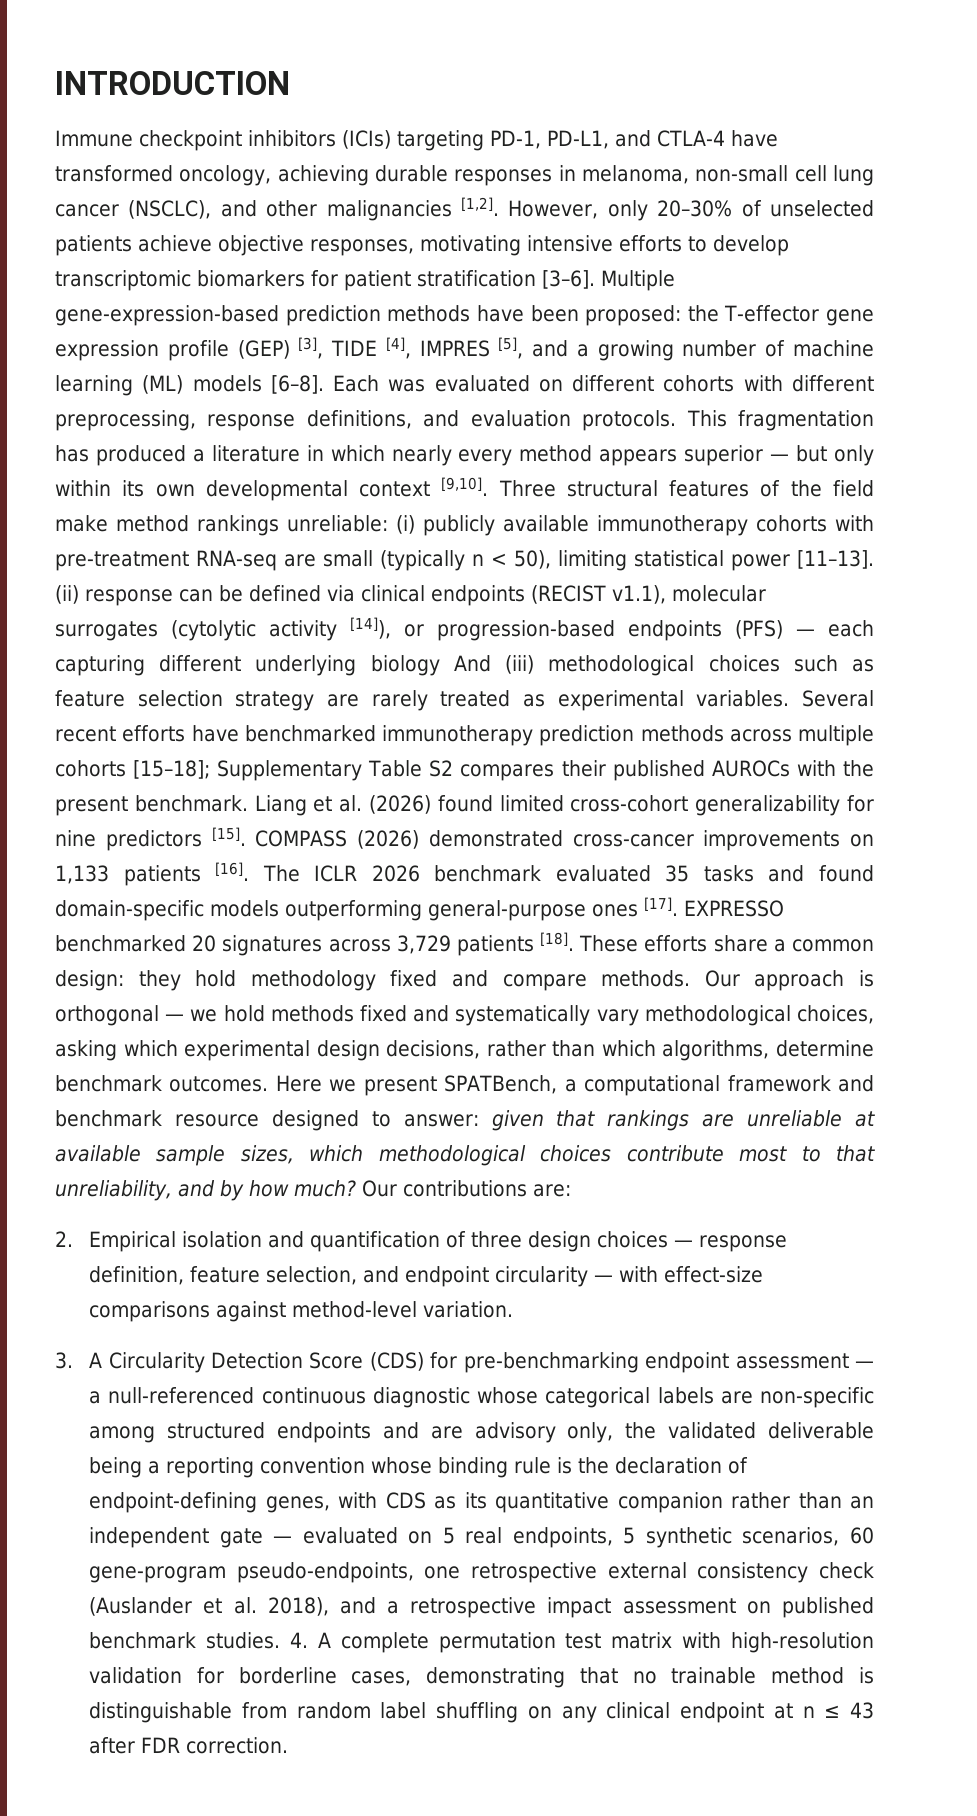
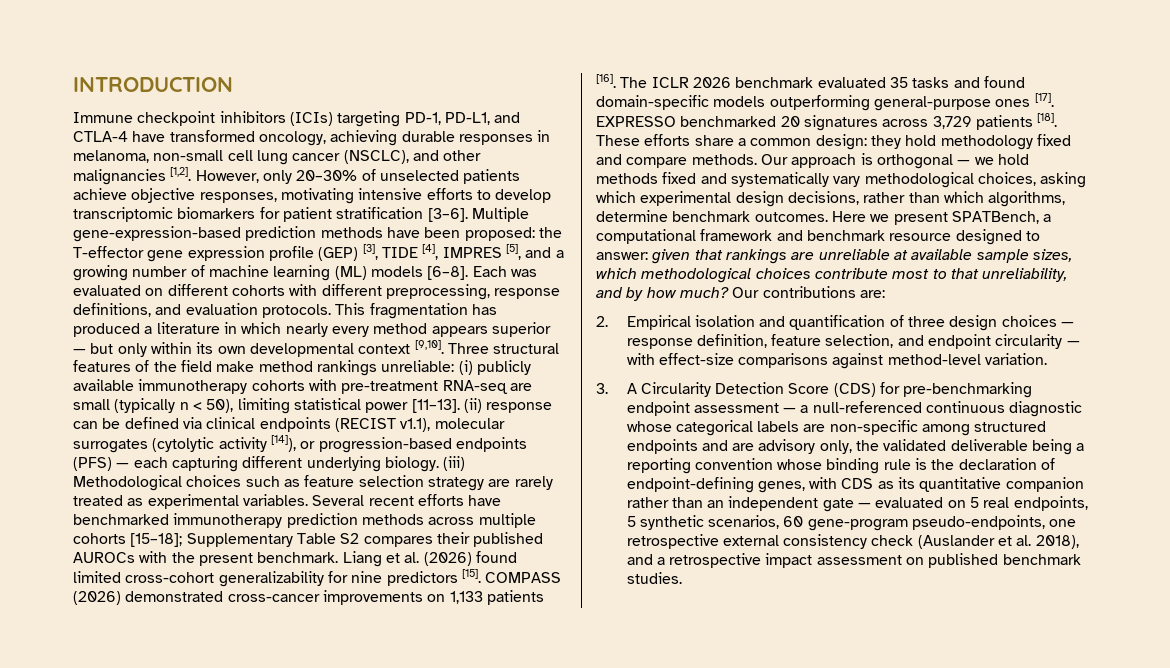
- (ii) response can be defined via clinical endpoints (RECIST v1.1), molecular surrogates (cytolytic activity [14]), or progression-based endpoints (PFS) — each capturing different underlying biology And (iii) methodological choices such as feature selection strategy are rarely treated as experimental variables.
+ (ii) response can be defined via clinical endpoints (RECIST v1.1), molecular surrogates (cytolytic activity [14]), or progression-based endpoints (PFS) — each capturing different underlying biology. (iii) Methodological choices such as feature selection strategy are rarely treated as experimental variables.
- 4. A complete permutation test matrix with high-resolution validation for borderline cases, demonstrating that no trainable method is distinguishable from random label shuffling on any clinical endpoint at n ≤ 43 after FDR correction.

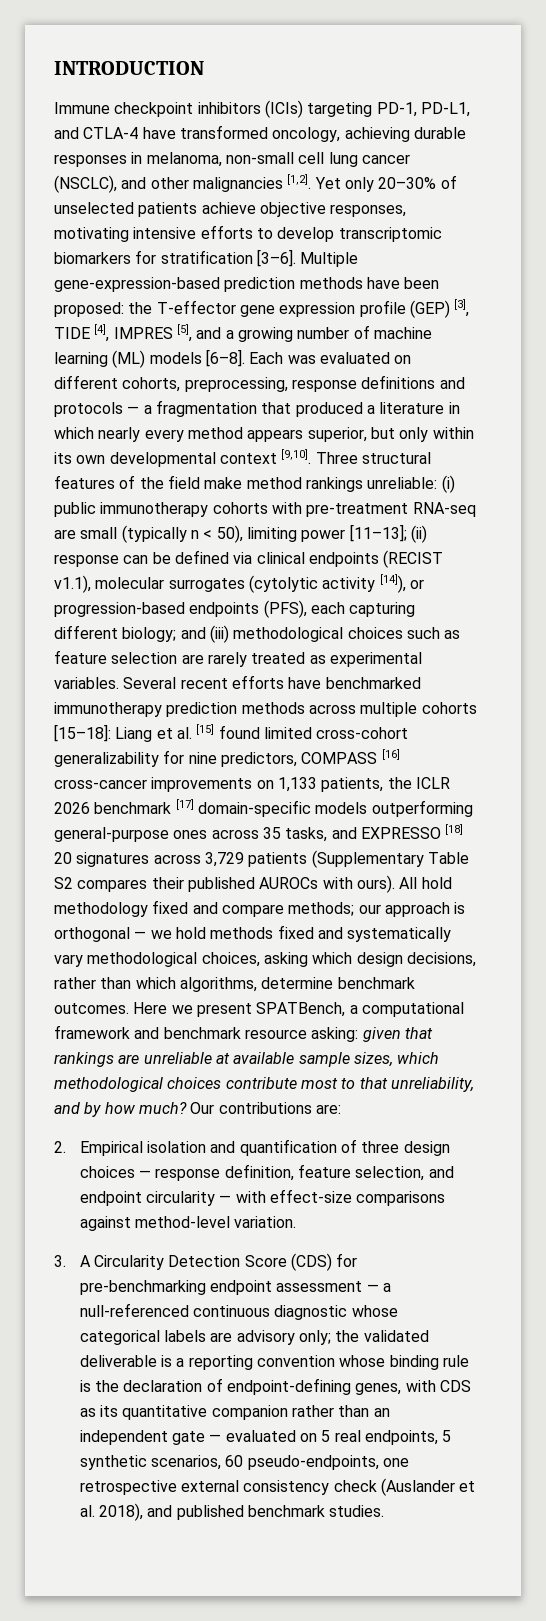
- However, only 20–30% of unselected patients achieve objective responses, motivating intensive efforts to develop transcriptomic biomarkers for patient stratification [3–6].
+ Yet only 20–30% of unselected patients achieve objective responses, motivating intensive efforts to develop transcriptomic biomarkers for stratification [3–6].
- Each was evaluated on different cohorts with different preprocessing, response definitions, and evaluation protocols. This fragmentation has produced a literature in which nearly every method appears superior — but only within its own developmental context [9,10].
+ Each was evaluated on different cohorts, preprocessing, response definitions and protocols — a fragmentation that produced a literature in which nearly every method appears superior, but only within its own developmental context [9,10].
- Three structural features of the field make method rankings unreliable: (i) publicly available immunotherapy cohorts with pre-treatment RNA-seq are small (typically n < 50), limiting statistical power [11–13]. (ii) response can be defined via clinical endpoints (RECIST v1.1), molecular surrogates (cytolytic activity [14]), or progression-based endpoints (PFS) — each capturing different underlying biology. (iii) Methodological choices such as feature selection strategy are rarely treated as experimental variables.
+ Three structural features of the field make method rankings unreliable: (i) public immunotherapy cohorts with pre-treatment RNA-seq are small (typically n < 50), limiting power [11–13]; (ii) response can be defined via clinical endpoints (RECIST v1.1), molecular surrogates (cytolytic activity [14]), or progression-based endpoints (PFS), each capturing different biology; and (iii) methodological choices such as feature selection are rarely treated as experimental variables.
- Several recent efforts have benchmarked immunotherapy prediction methods across multiple cohorts [15–18]; Supplementary Table S2 compares their published AUROCs with the present benchmark. Liang et al. (2026) found limited cross-cohort generalizability for nine predictors [15]. COMPASS (2026) demonstrated cross-cancer improvements on 1,133 patients [16]. The ICLR 2026 benchmark evaluated 35 tasks and found domain-specific models outperforming general-purpose ones [17]. EXPRESSO benchmarked 20 signatures across 3,729 patients [18]. These efforts share a common design: they hold methodology fixed and compare methods. Our approach is orthogonal — we hold methods fixed and systematically vary methodological choices, asking which experimental design decisions, rather than which algorithms, determine benchmark outcomes.
+ Several recent efforts have benchmarked immunotherapy prediction methods across multiple cohorts [15–18]: Liang et al. [15] found limited cross-cohort generalizability for nine predictors, COMPASS [16] cross-cancer improvements on 1,133 patients, the ICLR 2026 benchmark [17] domain-specific models outperforming general-purpose ones across 35 tasks, and EXPRESSO [18] 20 signatures across 3,729 patients (Supplementary Table S2 compares their published AUROCs with ours). All hold methodology fixed and compare methods; our approach is orthogonal — we hold methods fixed and systematically vary methodological choices, asking which design decisions, rather than which algorithms, determine benchmark outcomes.
- Here we present SPATBench, a computational framework and benchmark resource designed to answer: given that rankings are unreliable at available sample sizes, which methodological choices contribute most to that unreliability, and by how much?
+ Here we present SPATBench, a computational framework and benchmark resource asking: given that rankings are unreliable at available sample sizes, which methodological choices contribute most to that unreliability, and by how much?
- 3. A Circularity Detection Score (CDS) for pre-benchmarking endpoint assessment — a null-referenced continuous diagnostic whose categorical labels are non-specific among structured endpoints and are advisory only, the validated deliverable being a reporting convention whose binding rule is the declaration of endpoint-defining genes, with CDS as its quantitative companion rather than an independent gate — evaluated on 5 real endpoints, 5 synthetic scenarios, 60 gene-program pseudo-endpoints, one retrospective external consistency check (Auslander et al. 2018), and a retrospective impact assessment on published benchmark studies.
+ 3. A Circularity Detection Score (CDS) for pre-benchmarking endpoint assessment — a null-referenced continuous diagnostic whose categorical labels are advisory only; the validated deliverable is a reporting convention whose binding rule is the declaration of endpoint-defining genes, with CDS as its quantitative companion rather than an independent gate — evaluated on 5 real endpoints, 5 synthetic scenarios, 60 pseudo-endpoints, one retrospective external consistency check (Auslander et al. 2018), and published benchmark studies.

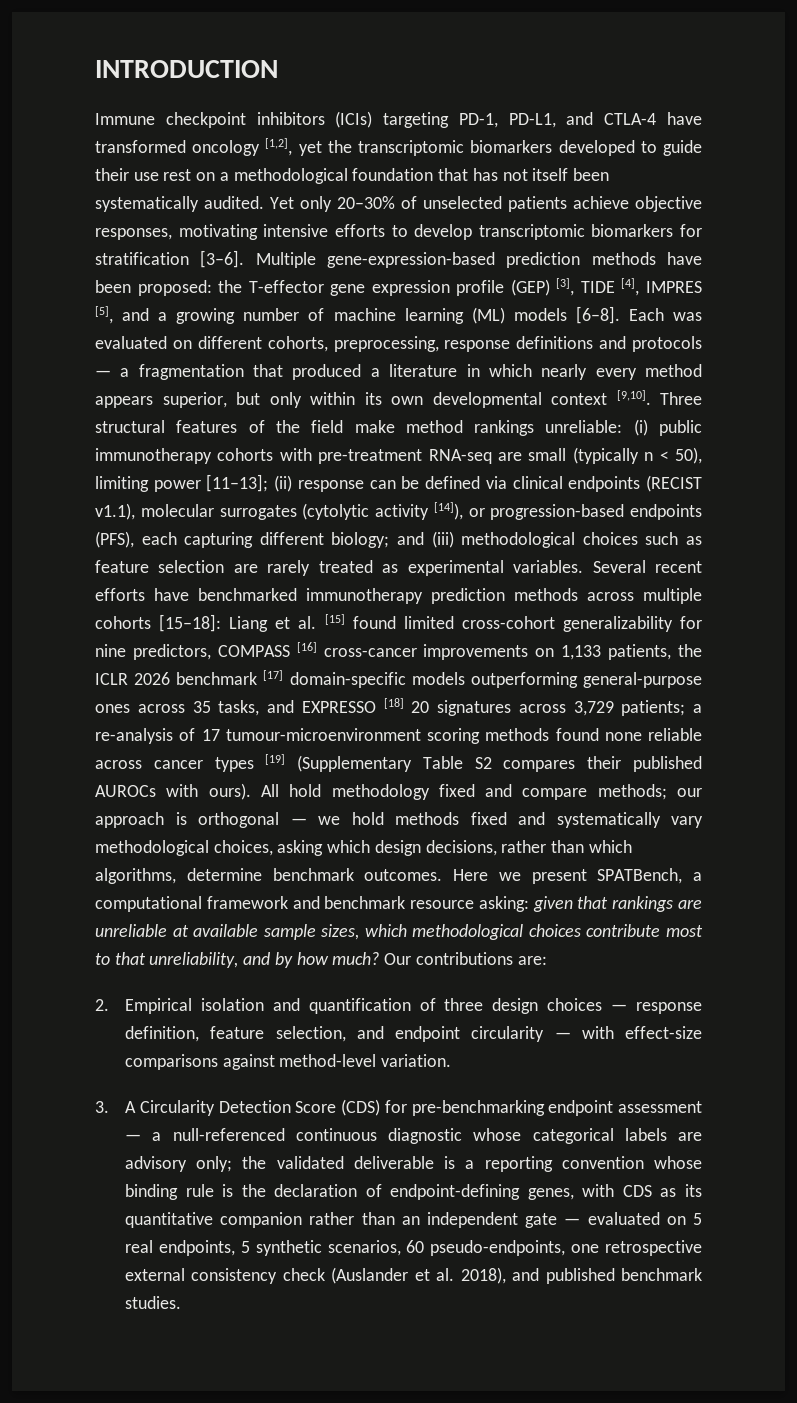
- Immune checkpoint inhibitors (ICIs) targeting PD-1, PD-L1, and CTLA-4 have transformed oncology, achieving durable responses in melanoma, non-small cell lung cancer (NSCLC), and other malignancies [1,2].
+ Immune checkpoint inhibitors (ICIs) targeting PD-1, PD-L1, and CTLA-4 have transformed oncology [1,2], yet the transcriptomic biomarkers developed to guide their use rest on a methodological foundation that has not itself been systematically audited.
- Several recent efforts have benchmarked immunotherapy prediction methods across multiple cohorts [15–18]: Liang et al. [15] found limited cross-cohort generalizability for nine predictors, COMPASS [16] cross-cancer improvements on 1,133 patients, the ICLR 2026 benchmark [17] domain-specific models outperforming general-purpose ones across 35 tasks, and EXPRESSO [18] 20 signatures across 3,729 patients (Supplementary Table S2 compares their published AUROCs with ours).
+ Several recent efforts have benchmarked immunotherapy prediction methods across multiple cohorts [15–18]: Liang et al. [15] found limited cross-cohort generalizability for nine predictors, COMPASS [16] cross-cancer improvements on 1,133 patients, the ICLR 2026 benchmark [17] domain-specific models outperforming general-purpose ones across 35 tasks, and EXPRESSO [18] 20 signatures across 3,729 patients; a re-analysis of 17 tumour-microenvironment scoring methods found none reliable across cancer types [19] (Supplementary Table S2 compares their published AUROCs with ours).

